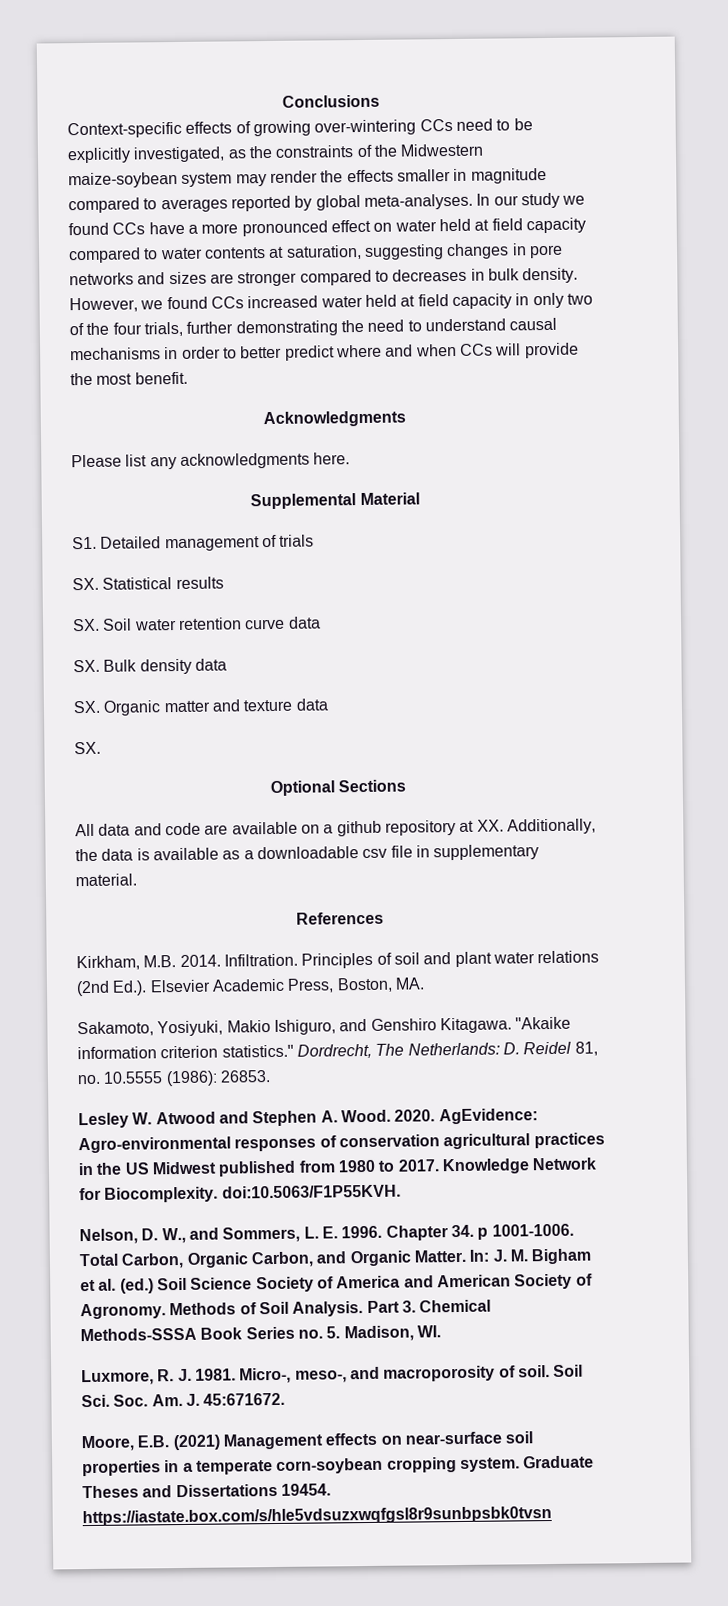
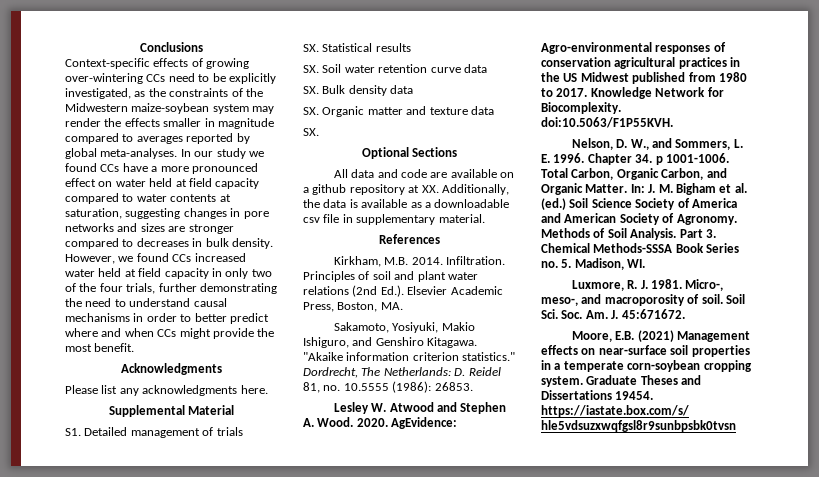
- However, we found CCs increased water held at field capacity in only two of the four trials, further demonstrating the need to understand causal mechanisms in order to better predict where and when CCs will provide the most benefit.
+ However, we found CCs increased water held at field capacity in only two of the four trials, further demonstrating the need to understand causal mechanisms in order to better predict where and when CCs might provide the most benefit.

